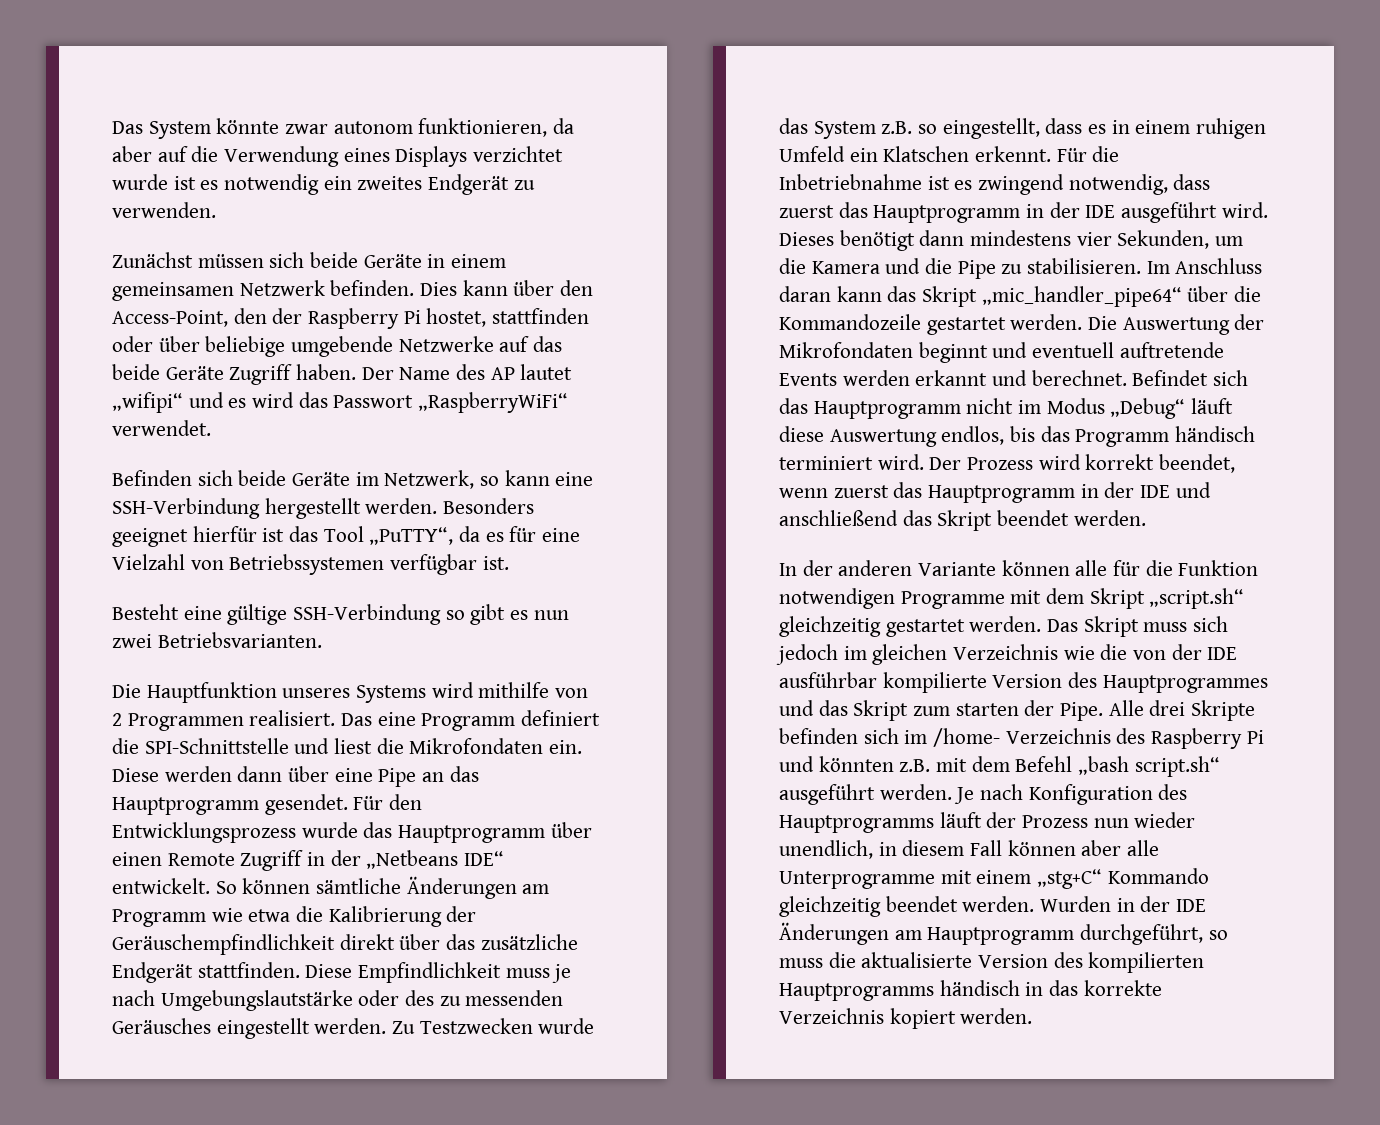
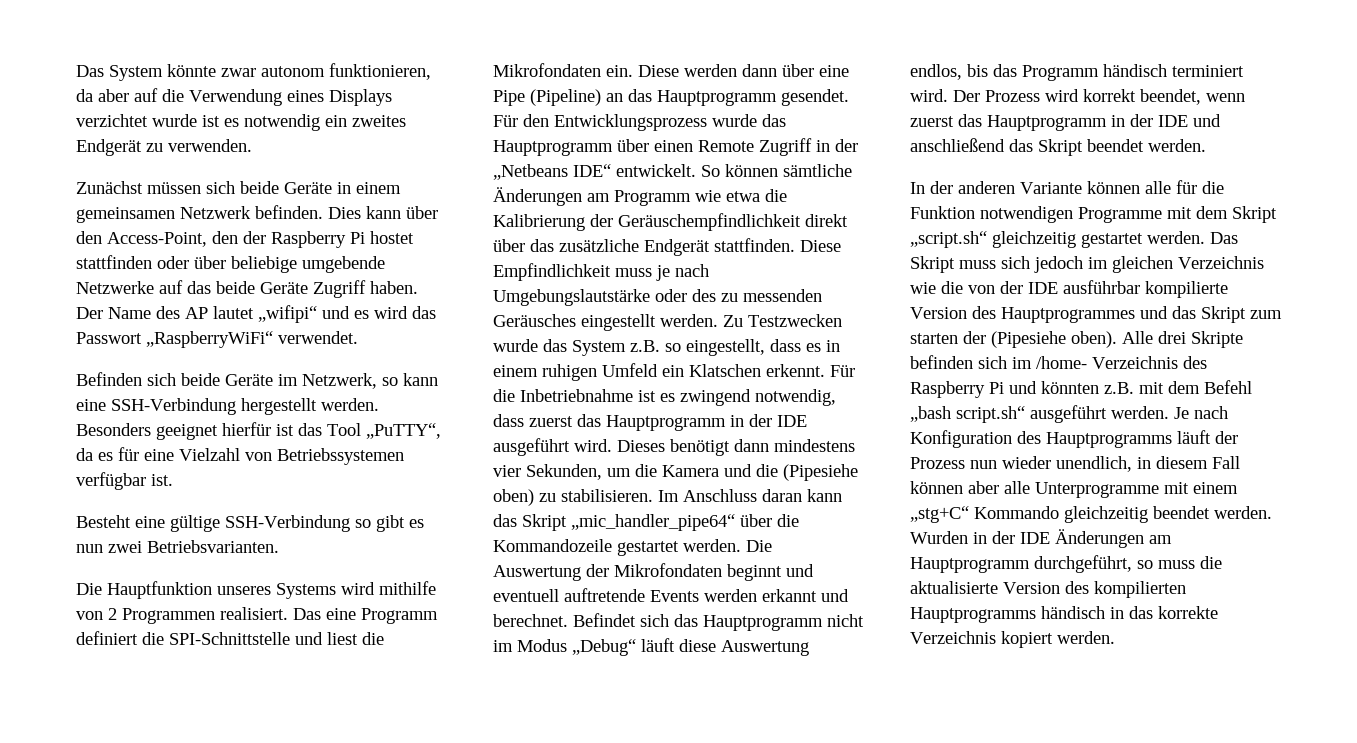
- Dies kann über den Access-Point, den der Raspberry Pi hostet, stattfinden oder über beliebige umgebende Netzwerke auf das beide Geräte Zugriff haben.
+ Dies kann über den Access-Point, den der Raspberry Pi hostet stattfinden oder über beliebige umgebende Netzwerke auf das beide Geräte Zugriff haben.
- Diese werden dann über eine Pipe an das Hauptprogramm gesendet.
+ Diese werden dann über eine Pipe (Pipeline) an das Hauptprogramm gesendet.
- Dieses benötigt dann mindestens vier Sekunden, um die Kamera und die Pipe zu stabilisieren.
+ Dieses benötigt dann mindestens vier Sekunden, um die Kamera und die (Pipesiehe oben) zu stabilisieren.
- Das Skript muss sich jedoch im gleichen Verzeichnis wie die von der IDE ausführbar kompilierte Version des Hauptprogrammes und das Skript zum starten der Pipe.
+ Das Skript muss sich jedoch im gleichen Verzeichnis wie die von der IDE ausführbar kompilierte Version des Hauptprogrammes und das Skript zum starten der (Pipesiehe oben).

